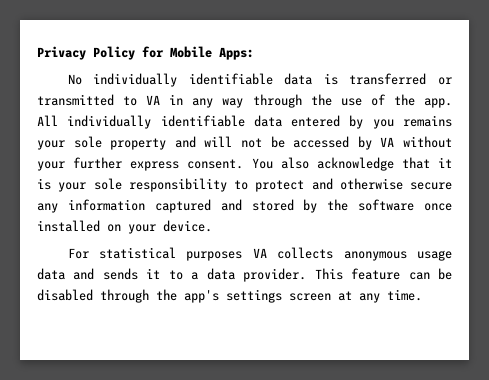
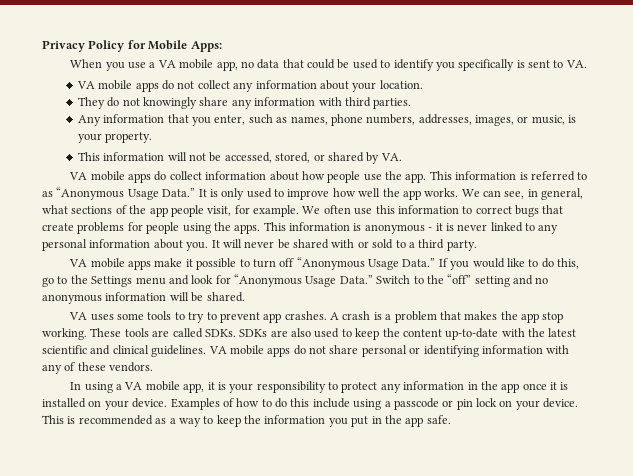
- No individually identifiable data is transferred or transmitted to VA in any way through the use of the app. All individually identifiable data entered by you remains your sole property and will not be accessed by VA without your further express consent. You also acknowledge that it is your sole responsibility to protect and otherwise secure any information captured and stored by the software once installed on your device.
- For statistical purposes VA collects anonymous usage data and sends it to a data provider. This feature can be disabled through the app's settings screen at any time.
+ When you use a VA mobile app, no data that could be used to identify you specifically is sent to VA.
+ VA mobile apps do not collect any information about your location.
+ They do not knowingly share any information with third parties.
+ Any information that you enter, such as names, phone numbers, addresses, images, or music, is your property.
+ This information will not be accessed, stored, or shared by VA.
+ VA mobile apps do collect information about how people use the app. This information is referred to as “Anonymous Usage Data.” It is only used to improve how well the app works. We can see, in general, what sections of the app people visit, for example. We often use this information to correct bugs that create problems for people using the apps. This information is anonymous - it is never linked to any personal information about you. It will never be shared with or sold to a third party.
+ VA mobile apps make it possible to turn off “Anonymous Usage Data.” If you would like to do this, go to the Settings menu and look for “Anonymous Usage Data.” Switch to the “off” setting and no anonymous information will be shared.
+ VA uses some tools to try to prevent app crashes. A crash is a problem that makes the app stop working. These tools are called SDKs. SDKs are also used to keep the content up-to-date with the latest scientific and clinical guidelines. VA mobile apps do not share personal or identifying information with any of these vendors.
+ In using a VA mobile app, it is your responsibility to protect any information in the app once it is installed on your device. Examples of how to do this include using a passcode or pin lock on your device. This is recommended as a way to keep the information you put in the app safe.

